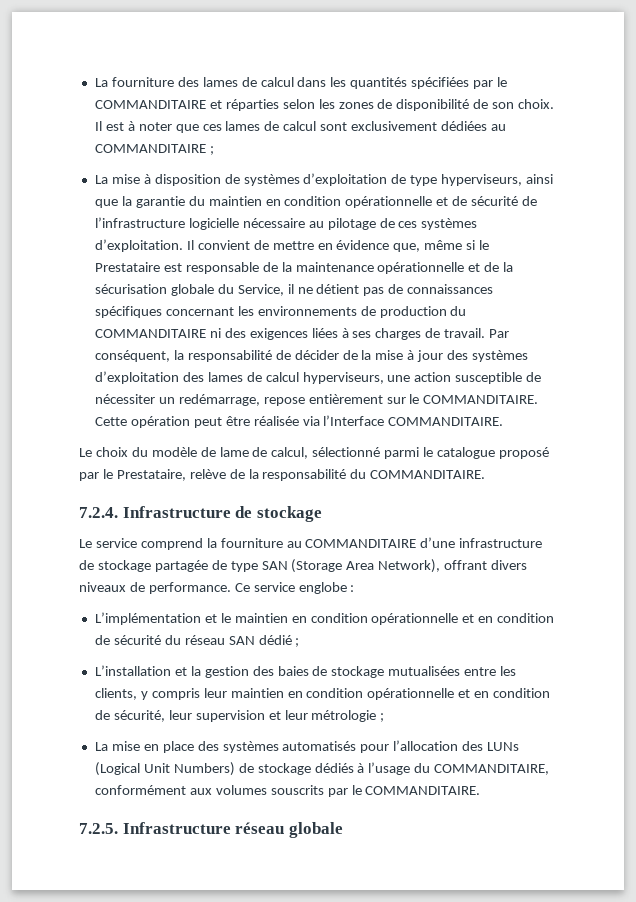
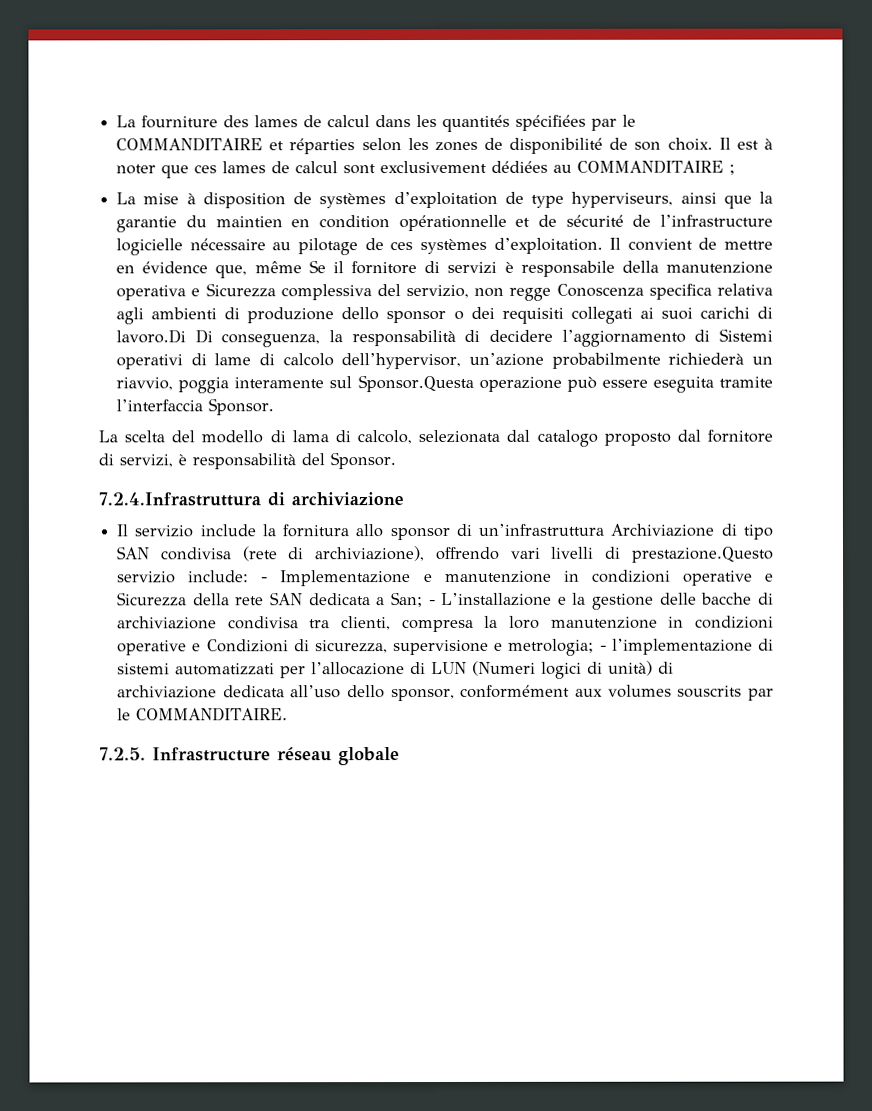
- Il convient de mettre en évidence que, même si le Prestataire est responsable de la maintenance opérationnelle et de la sécurisation globale du Service, il ne détient pas de connaissances spécifiques concernant les environnements de production du COMMANDITAIRE ni des exigences liées à ses charges de travail. Par conséquent, la responsabilité de décider de la mise à jour des systèmes d’exploitation des lames de calcul hyperviseurs, une action susceptible de nécessiter un redémarrage, repose entièrement sur le COMMANDITAIRE. Cette opération peut être réalisée via l’Interface COMMANDITAIRE.
- Le choix du modèle de lame de calcul, sélectionné parmi le catalogue proposé par le Prestataire, relève de la responsabilité du COMMANDITAIRE.
- 7.2.4. Infrastructure de stockage
- Le service comprend la fourniture au COMMANDITAIRE d’une infrastructure de stockage partagée de type SAN (Storage Area Network), offrant divers niveaux de performance. Ce service englobe :
- L’implémentation et le maintien en condition opérationnelle et en condition de sécurité du réseau SAN dédié ;
- L’installation et la gestion des baies de stockage mutualisées entre les clients, y compris leur maintien en condition opérationnelle et en condition de sécurité, leur supervision et leur métrologie ;
- La mise en place des systèmes automatisés pour l’allocation des LUNs (Logical Unit Numbers) de stockage dédiés à l’usage du COMMANDITAIRE, conformément aux volumes souscrits par le COMMANDITAIRE.
+ Il convient de mettre en évidence que, même Se il fornitore di servizi è responsabile della manutenzione operativa e Sicurezza complessiva del servizio, non regge Conoscenza specifica relativa agli ambienti di produzione dello sponsor o dei requisiti collegati ai suoi carichi di lavoro.Di Di conseguenza, la responsabilità di decidere l’aggiornamento di Sistemi operativi di lame di calcolo dell’hypervisor, un’azione probabilmente richiederà un riavvio, poggia interamente sul Sponsor.Questa operazione può essere eseguita tramite l’interfaccia Sponsor.
+ La scelta del modello di lama di calcolo, selezionata dal catalogo proposto dal fornitore di servizi, è responsabilità del Sponsor.
+ 7.2.4.Infrastruttura di archiviazione
+ Il servizio include la fornitura allo sponsor di un’infrastruttura Archiviazione di tipo SAN condivisa (rete di archiviazione), offrendo vari livelli di prestazione.Questo servizio include: - Implementazione e manutenzione in condizioni operative e Sicurezza della rete SAN dedicata a San; - L’installazione e la gestione delle bacche di archiviazione condivisa tra clienti, compresa la loro manutenzione in condizioni operative e Condizioni di sicurezza, supervisione e metrologia; - l’implementazione di sistemi automatizzati per l’allocazione di LUN (Numeri logici di unità) di archiviazione dedicata all’uso dello sponsor, conformément aux volumes souscrits par le COMMANDITAIRE.

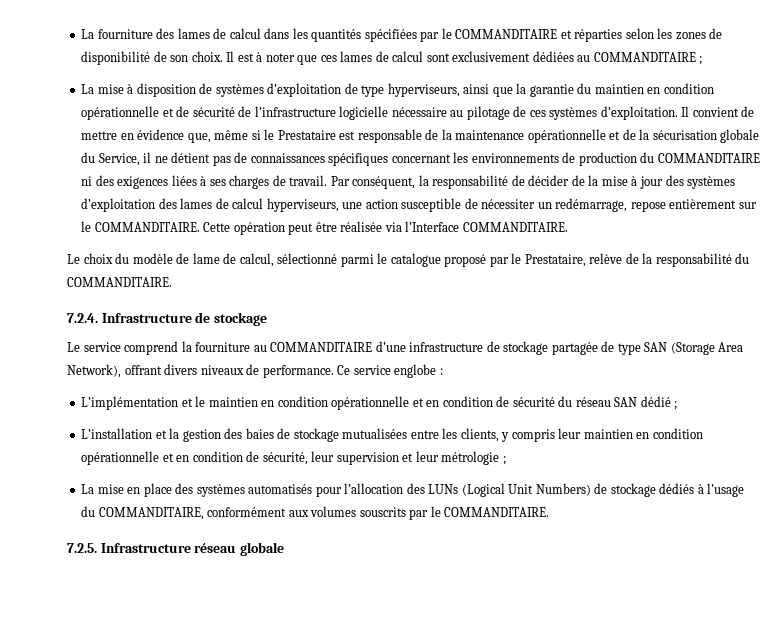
- Il convient de mettre en évidence que, même Se il fornitore di servizi è responsabile della manutenzione operativa e Sicurezza complessiva del servizio, non regge Conoscenza specifica relativa agli ambienti di produzione dello sponsor o dei requisiti collegati ai suoi carichi di lavoro.Di Di conseguenza, la responsabilità di decidere l’aggiornamento di Sistemi operativi di lame di calcolo dell’hypervisor, un’azione probabilmente richiederà un riavvio, poggia interamente sul Sponsor.Questa operazione può essere eseguita tramite l’interfaccia Sponsor.
- La scelta del modello di lama di calcolo, selezionata dal catalogo proposto dal fornitore di servizi, è responsabilità del Sponsor.
- 7.2.4.Infrastruttura di archiviazione
- Il servizio include la fornitura allo sponsor di un’infrastruttura Archiviazione di tipo SAN condivisa (rete di archiviazione), offrendo vari livelli di prestazione.Questo servizio include: - Implementazione e manutenzione in condizioni operative e Sicurezza della rete SAN dedicata a San; - L’installazione e la gestione delle bacche di archiviazione condivisa tra clienti, compresa la loro manutenzione in condizioni operative e Condizioni di sicurezza, supervisione e metrologia; - l’implementazione di sistemi automatizzati per l’allocazione di LUN (Numeri logici di unità) di archiviazione dedicata all’uso dello sponsor, conformément aux volumes souscrits par le COMMANDITAIRE.
+ Il convient de mettre en évidence que, même si le Prestataire est responsable de la maintenance opérationnelle et de la sécurisation globale du Service, il ne détient pas de connaissances spécifiques concernant les environnements de production du COMMANDITAIRE ni des exigences liées à ses charges de travail. Par conséquent, la responsabilité de décider de la mise à jour des systèmes d’exploitation des lames de calcul hyperviseurs, une action susceptible de nécessiter un redémarrage, repose entièrement sur le COMMANDITAIRE. Cette opération peut être réalisée via l’Interface COMMANDITAIRE.
+ Le choix du modèle de lame de calcul, sélectionné parmi le catalogue proposé par le Prestataire, relève de la responsabilité du COMMANDITAIRE.
+ 7.2.4. Infrastructure de stockage
+ Le service comprend la fourniture au COMMANDITAIRE d’une infrastructure de stockage partagée de type SAN (Storage Area Network), offrant divers niveaux de performance. Ce service englobe :
+ L’implémentation et le maintien en condition opérationnelle et en condition de sécurité du réseau SAN dédié ;
+ L’installation et la gestion des baies de stockage mutualisées entre les clients, y compris leur maintien en condition opérationnelle et en condition de sécurité, leur supervision et leur métrologie ;
+ La mise en place des systèmes automatisés pour l’allocation des LUNs (Logical Unit Numbers) de stockage dédiés à l’usage du COMMANDITAIRE, conformément aux volumes souscrits par le COMMANDITAIRE.

